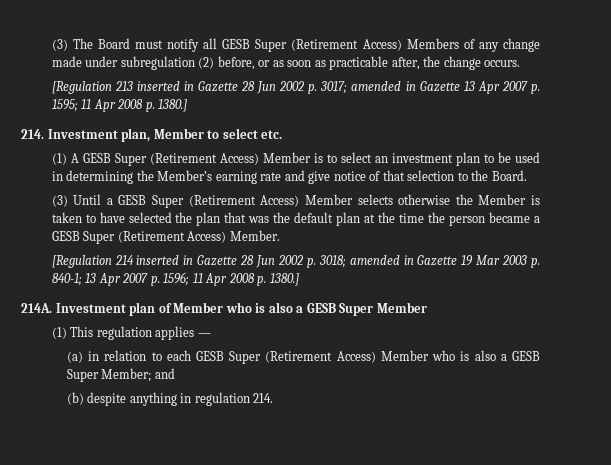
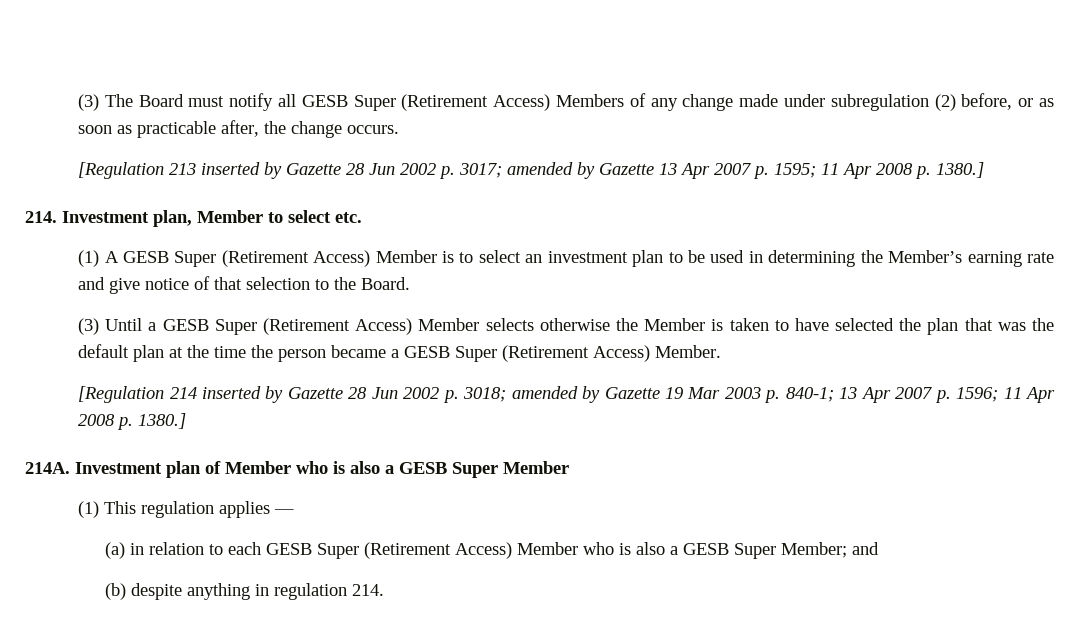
- [Regulation 213 inserted in Gazette 28 Jun 2002 p. 3017; amended in Gazette 13 Apr 2007 p. 1595; 11 Apr 2008 p. 1380.]
+ [Regulation 213 inserted by Gazette 28 Jun 2002 p. 3017; amended by Gazette 13 Apr 2007 p. 1595; 11 Apr 2008 p. 1380.]
- [Regulation 214 inserted in Gazette 28 Jun 2002 p. 3018; amended in Gazette 19 Mar 2003 p. 840-1; 13 Apr 2007 p. 1596; 11 Apr 2008 p. 1380.]
+ [Regulation 214 inserted by Gazette 28 Jun 2002 p. 3018; amended by Gazette 19 Mar 2003 p. 840-1; 13 Apr 2007 p. 1596; 11 Apr 2008 p. 1380.]

